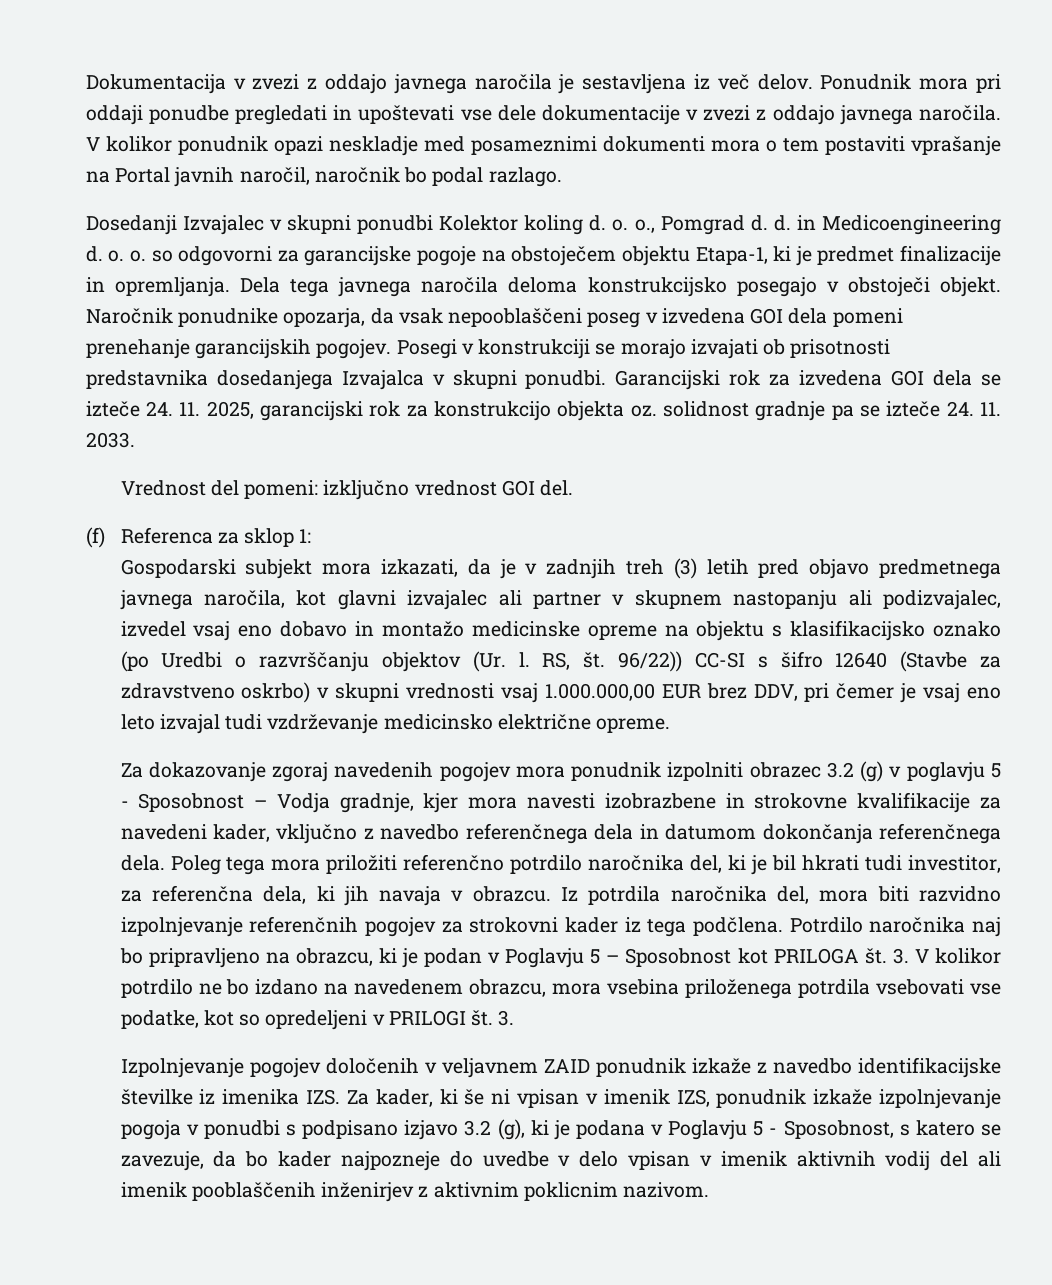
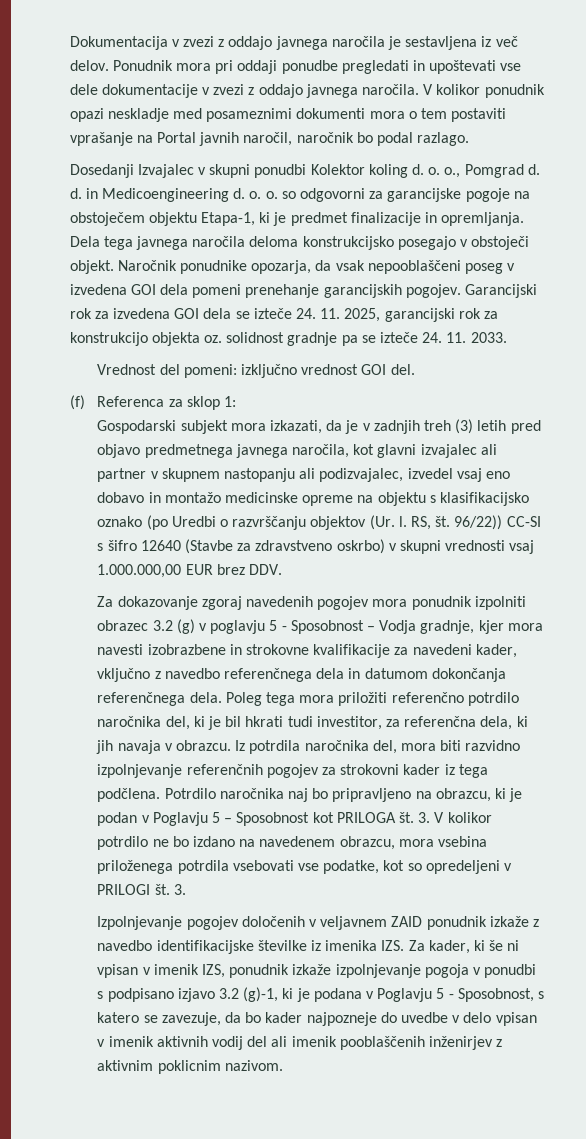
- Posegi v konstrukciji se morajo izvajati ob prisotnosti predstavnika dosedanjega Izvajalca v skupni ponudbi.
- 96/22)) CC-SI s šifro 12640 (Stavbe za zdravstveno oskrbo) v skupni vrednosti vsaj 1.000.000,00 EUR brez DDV, pri čemer je vsaj eno leto izvajal tudi vzdrževanje medicinsko električne opreme.
+ 96/22)) CC-SI s šifro 12640 (Stavbe za zdravstveno oskrbo) v skupni vrednosti vsaj 1.000.000,00 EUR brez DDV.
- Izpolnjevanje pogojev določenih v veljavnem ZAID ponudnik izkaže z navedbo identifikacijske številke iz imenika IZS. Za kader, ki še ni vpisan v imenik IZS, ponudnik izkaže izpolnjevanje pogoja v ponudbi s podpisano izjavo 3.2 (g), ki je podana v Poglavju 5 - Sposobnost, s katero se zavezuje, da bo kader najpozneje do uvedbe v delo vpisan v imenik aktivnih vodij del ali imenik pooblaščenih inženirjev z aktivnim poklicnim nazivom.
+ Izpolnjevanje pogojev določenih v veljavnem ZAID ponudnik izkaže z navedbo identifikacijske številke iz imenika IZS. Za kader, ki še ni vpisan v imenik IZS, ponudnik izkaže izpolnjevanje pogoja v ponudbi s podpisano izjavo 3.2 (g)-1, ki je podana v Poglavju 5 - Sposobnost, s katero se zavezuje, da bo kader najpozneje do uvedbe v delo vpisan v imenik aktivnih vodij del ali imenik pooblaščenih inženirjev z aktivnim poklicnim nazivom.

